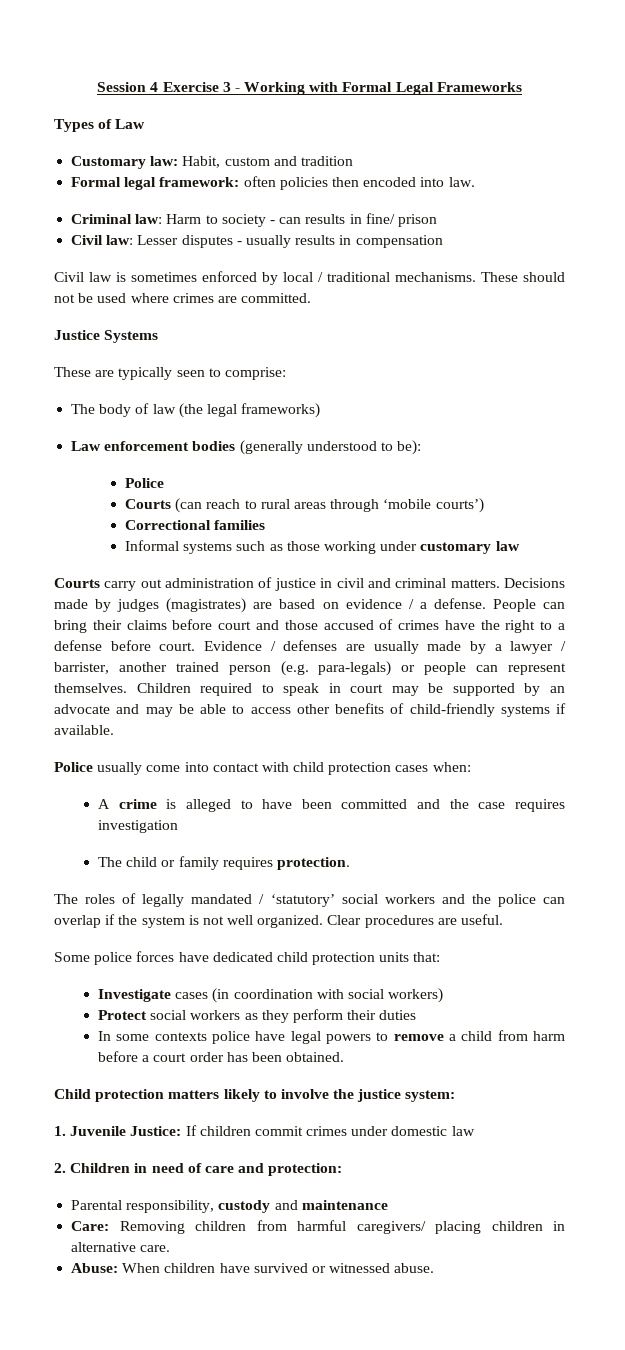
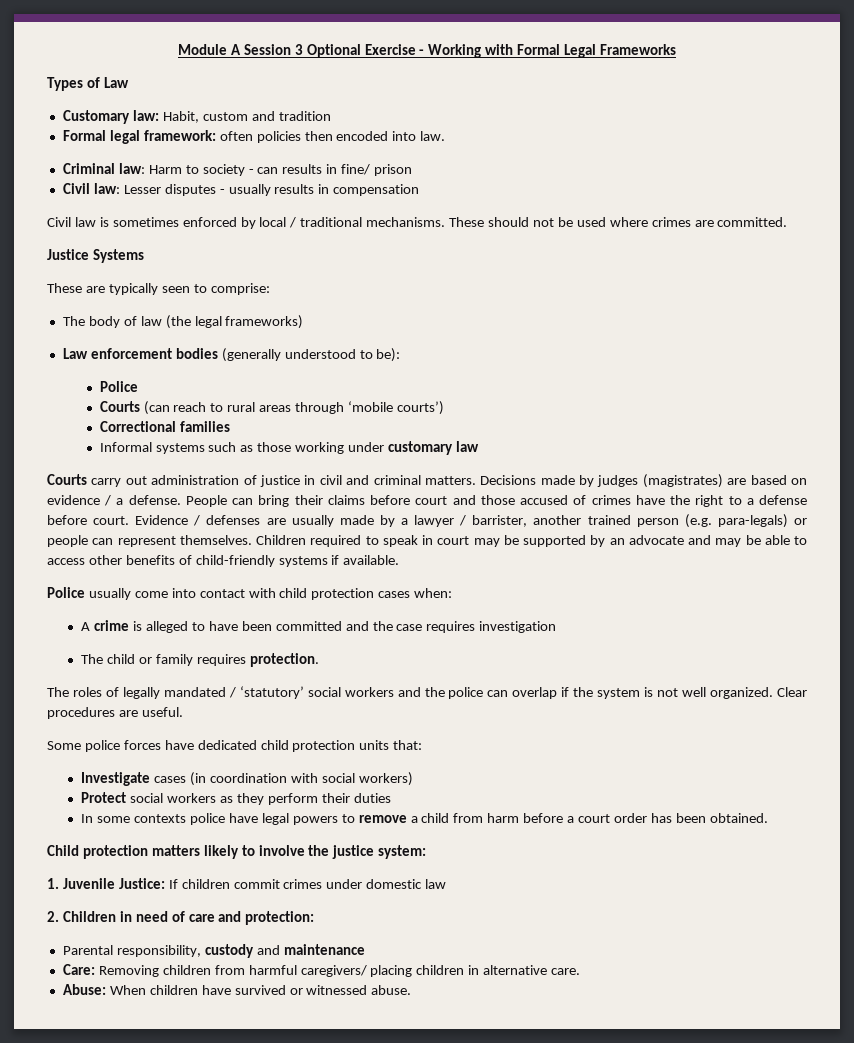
- Session 4 Exercise 3 - Working with Formal Legal Frameworks
+ Module A Session 3 Optional Exercise - Working with Formal Legal Frameworks

